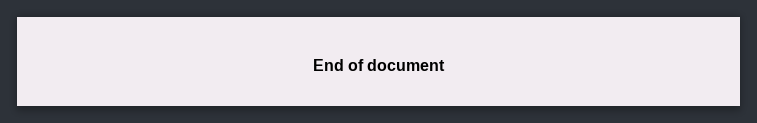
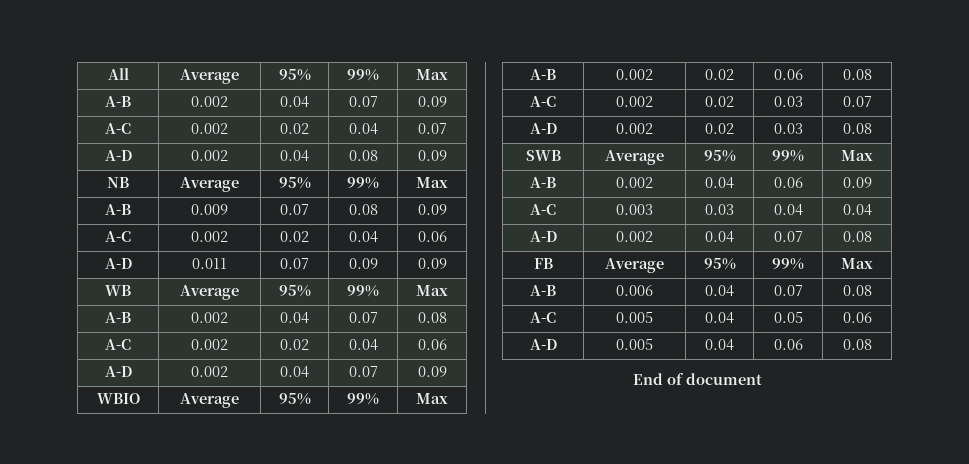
+ All | Average | 95% | 99% | Max
+ A-B | 0.002 | 0.04 | 0.07 | 0.09
+ A-C | 0.002 | 0.02 | 0.04 | 0.07
+ A-D | 0.002 | 0.04 | 0.08 | 0.09
+ NB | Average | 95% | 99% | Max
+ A-B | 0.009 | 0.07 | 0.08 | 0.09
+ A-C | 0.002 | 0.02 | 0.04 | 0.06
+ A-D | 0.011 | 0.07 | 0.09 | 0.09
+ WB | Average | 95% | 99% | Max
+ A-B | 0.002 | 0.04 | 0.07 | 0.08
+ A-C | 0.002 | 0.02 | 0.04 | 0.06
+ A-D | 0.002 | 0.04 | 0.07 | 0.09
+ WBIO | Average | 95% | 99% | Max
+ A-B | 0.002 | 0.02 | 0.06 | 0.08
+ A-C | 0.002 | 0.02 | 0.03 | 0.07
+ A-D | 0.002 | 0.02 | 0.03 | 0.08
+ SWB | Average | 95% | 99% | Max
+ A-B | 0.002 | 0.04 | 0.06 | 0.09
+ A-C | 0.003 | 0.03 | 0.04 | 0.04
+ A-D | 0.002 | 0.04 | 0.07 | 0.08
+ FB | Average | 95% | 99% | Max
+ A-B | 0.006 | 0.04 | 0.07 | 0.08
+ A-C | 0.005 | 0.04 | 0.05 | 0.06
+ A-D | 0.005 | 0.04 | 0.06 | 0.08

